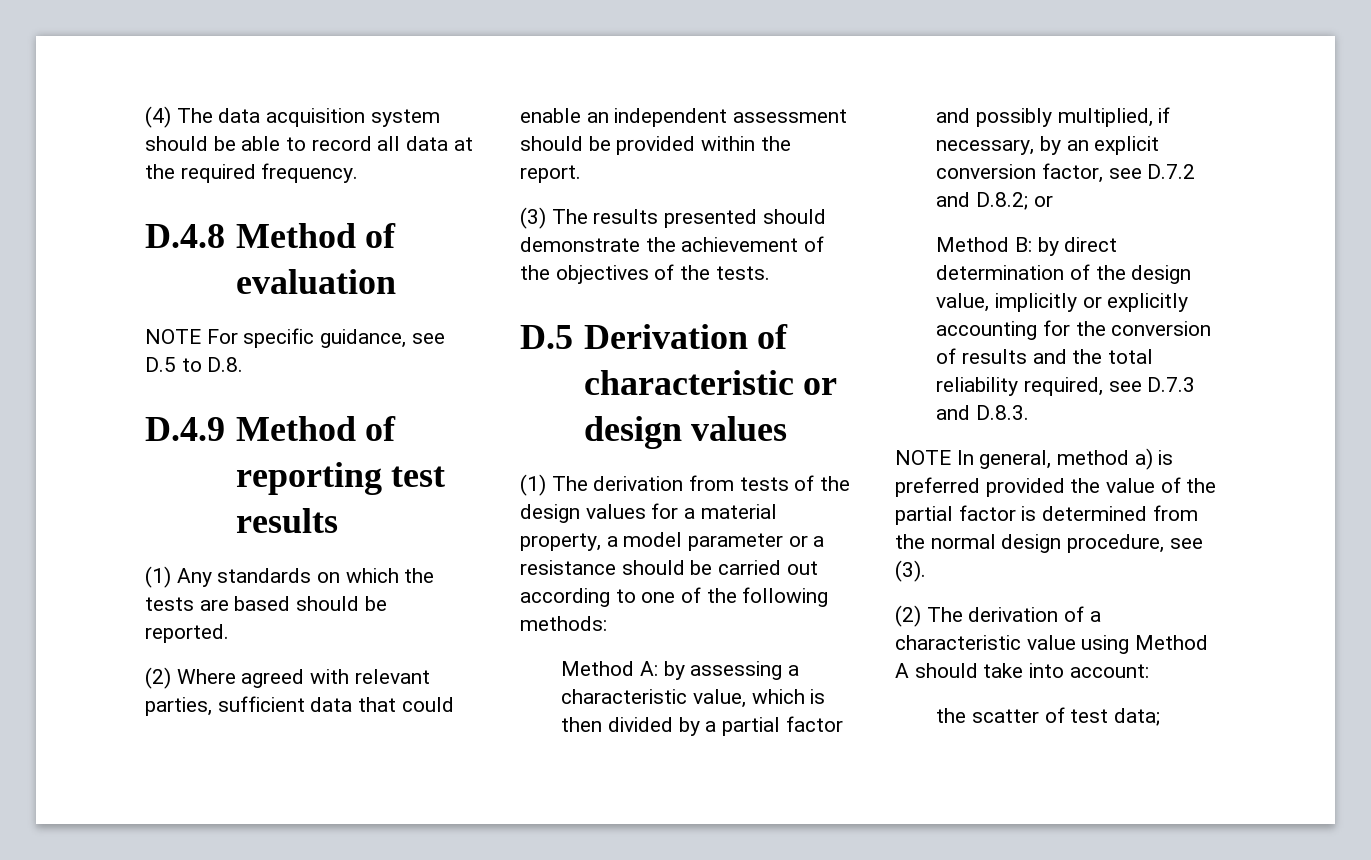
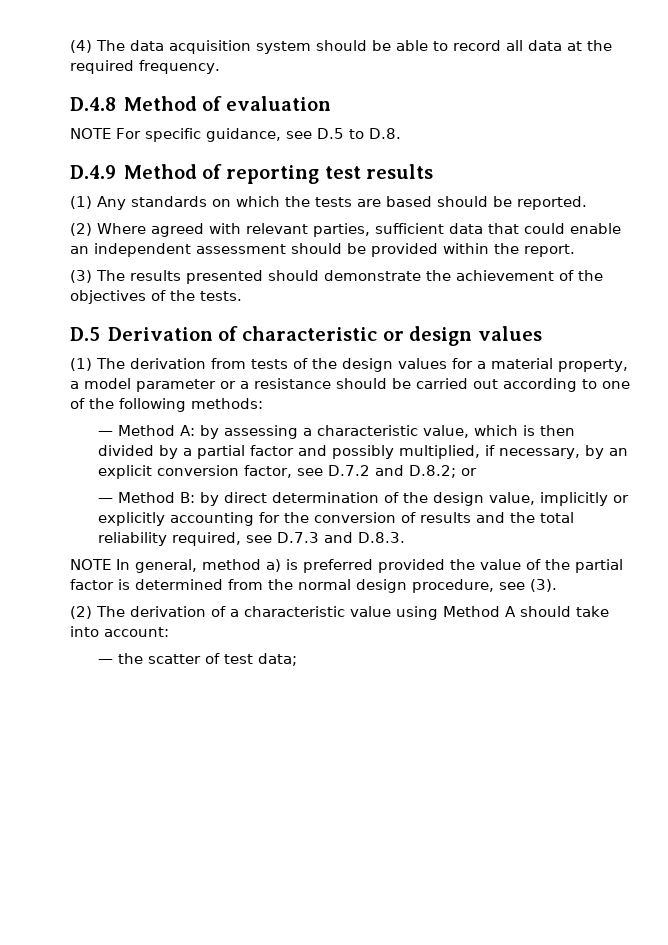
- Method A: by assessing a characteristic value, which is then divided by a partial factor and possibly multiplied, if necessary, by an explicit conversion factor, see D.7.2 and D.8.2; or
+ — Method A: by assessing a characteristic value, which is then divided by a partial factor and possibly multiplied, if necessary, by an explicit conversion factor, see D.7.2 and D.8.2; or
- Method B: by direct determination of the design value, implicitly or explicitly accounting for the conversion of results and the total reliability required, see D.7.3 and D.8.3.
+ — Method B: by direct determination of the design value, implicitly or explicitly accounting for the conversion of results and the total reliability required, see D.7.3 and D.8.3.
- the scatter of test data;
+ — the scatter of test data;

